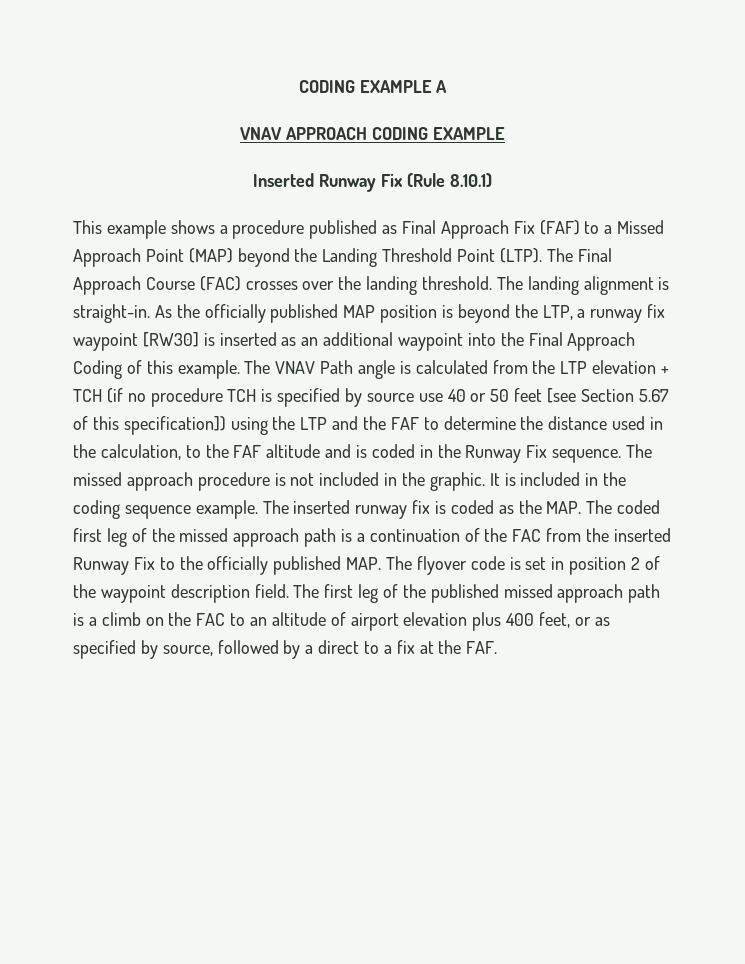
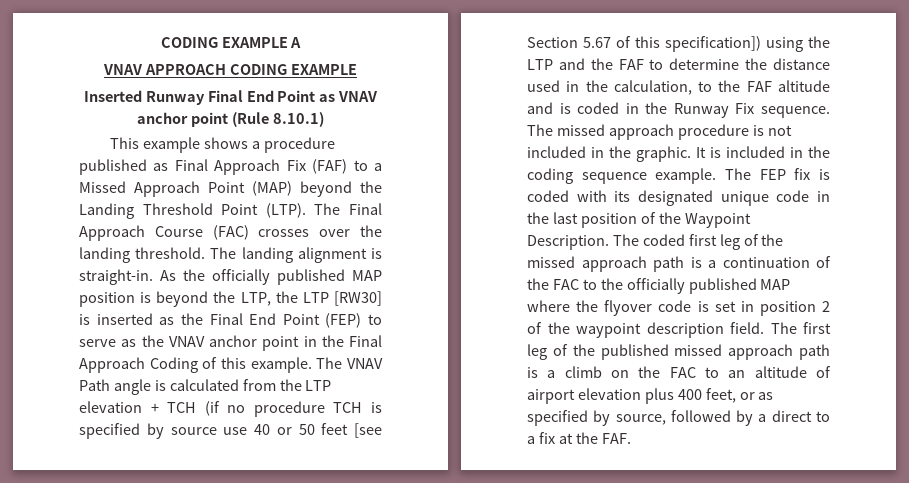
- Inserted Runway Fix (Rule 8.10.1)
+ Inserted Runway Final End Point as VNAV anchor point (Rule 8.10.1)
- As the officially published MAP position is beyond the LTP, a runway fix waypoint [RW30] is inserted as an additional waypoint into the Final Approach Coding of this example.
+ As the officially published MAP position is beyond the LTP, the LTP [RW30] is inserted as the Final End Point (FEP) to serve as the VNAV anchor point in the Final Approach Coding of this example.
- The inserted runway fix is coded as the MAP. The coded first leg of the missed approach path is a continuation of the FAC from the inserted Runway Fix to the officially published MAP. The flyover code is set in position 2 of the waypoint description field.
+ The FEP fix is coded with its designated unique code in the last position of the Waypoint Description. The coded first leg of the missed approach path is a continuation of the FAC to the officially published MAP where the flyover code is set in position 2 of the waypoint description field.

